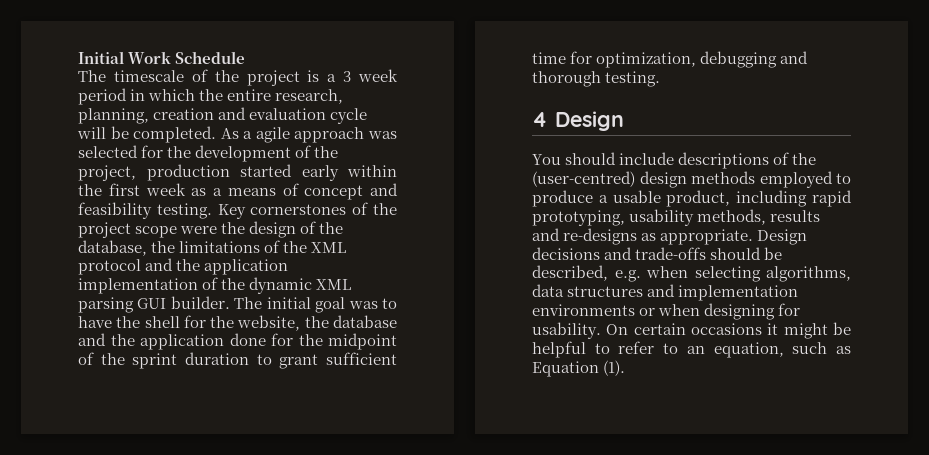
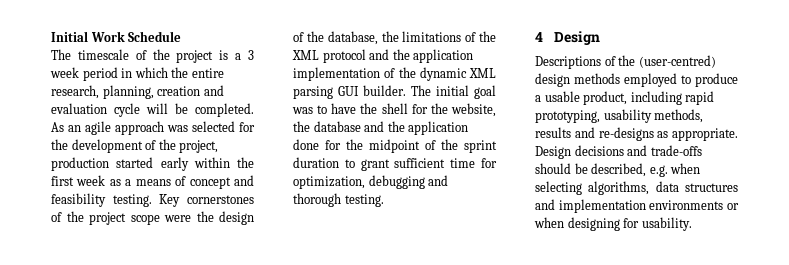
- As a agile approach was selected for the development of the project, production started early within the first week as a means of concept and feasibility testing.
+ As an agile approach was selected for the development of the project, production started early within the first week as a means of concept and feasibility testing.
- You should include descriptions of the (user-centred) design methods employed to produce a usable product, including rapid prototyping, usability methods, results and re-designs as appropriate.
+ Descriptions of the (user-centred) design methods employed to produce a usable product, including rapid prototyping, usability methods, results and re-designs as appropriate.
- On certain occasions it might be helpful to refer to an equation, such as Equation (1).

